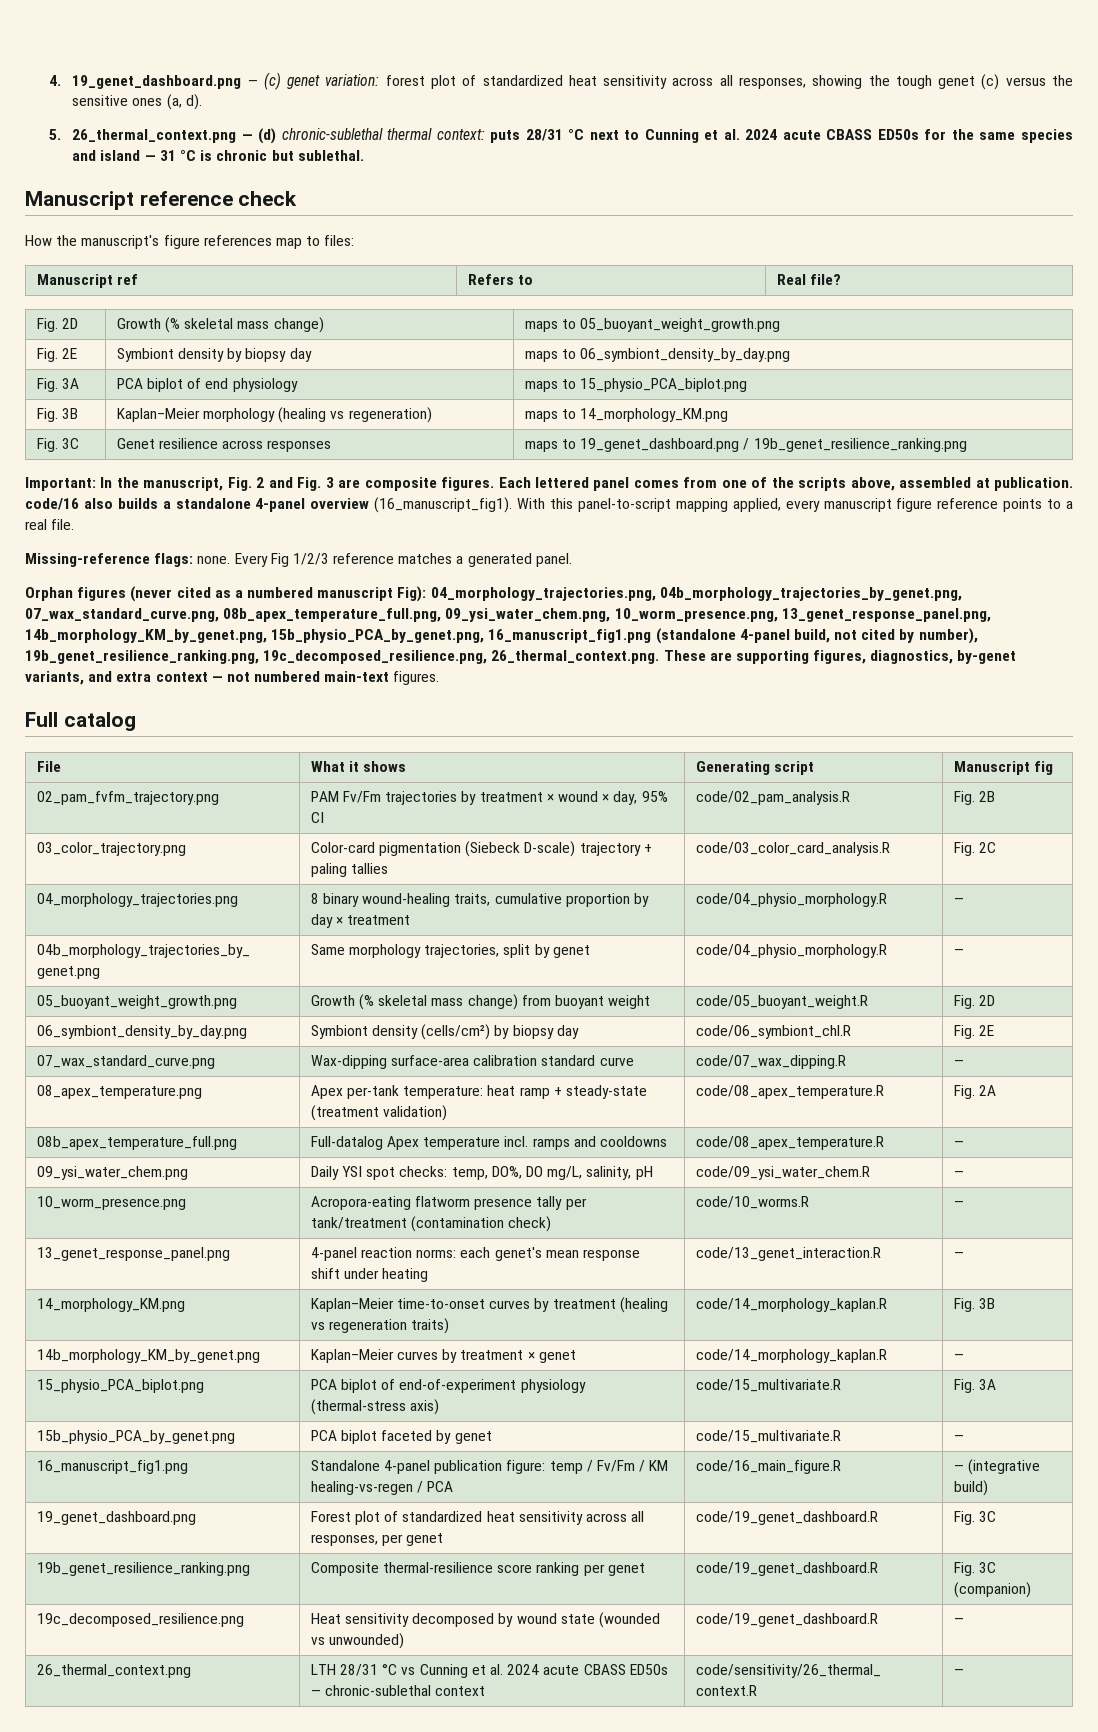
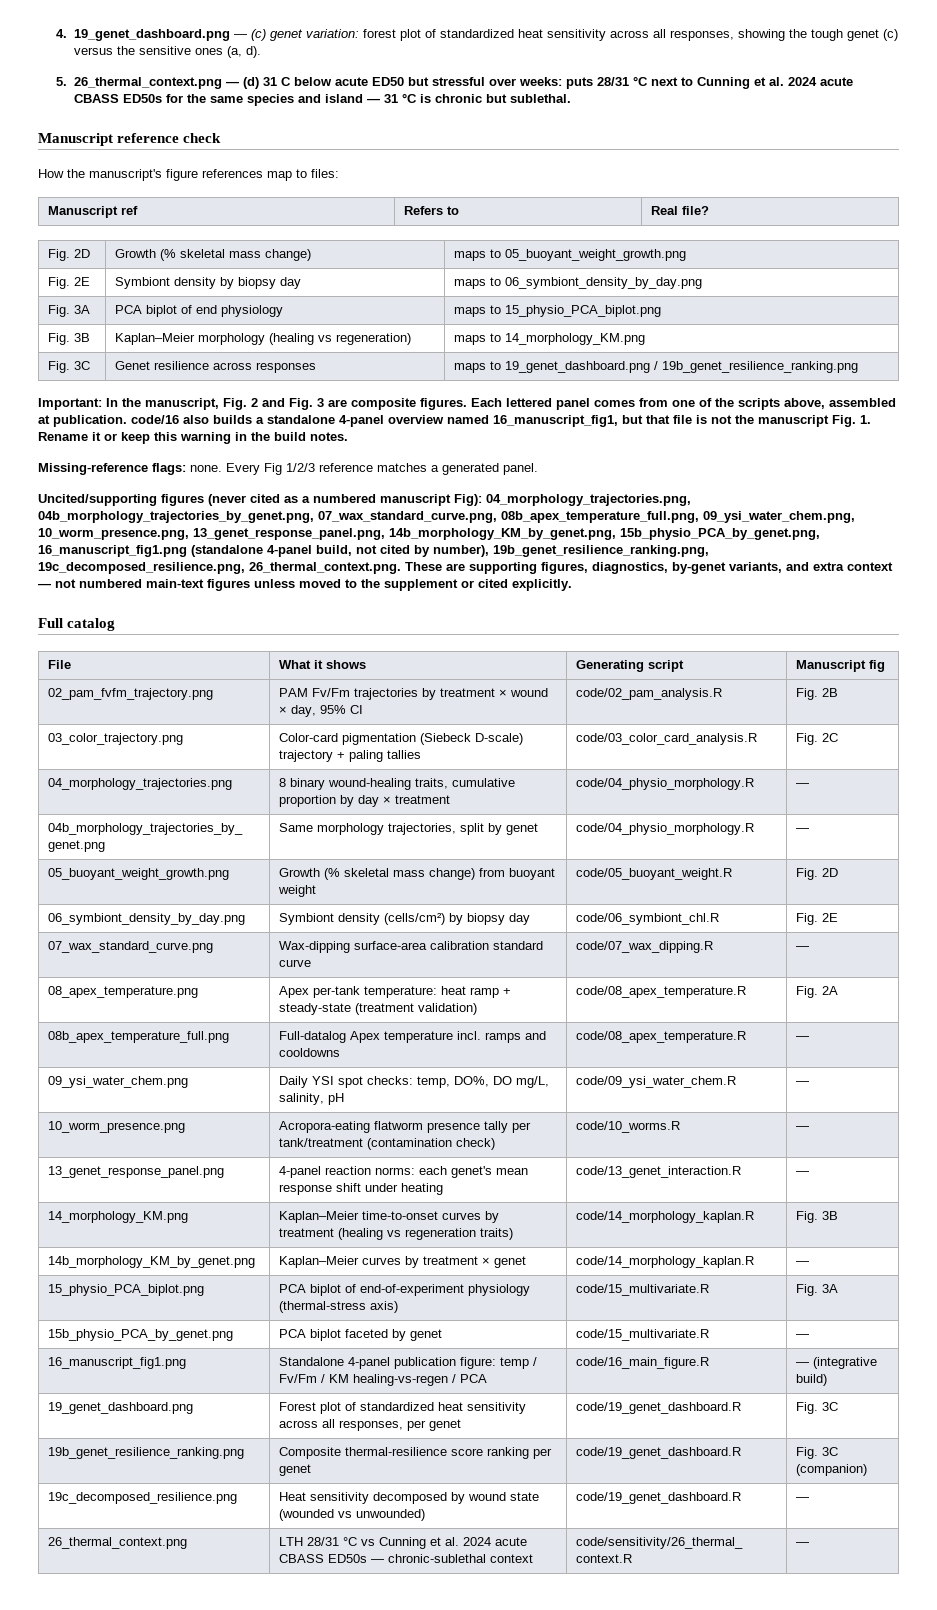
- 5. 26_thermal_context.png — (d) chronic-sublethal thermal context: puts 28/31 °C next to Cunning et al. 2024 acute CBASS ED50s for the same species and island — 31 °C is chronic but sublethal.
+ 5. 26_thermal_context.png — (d) 31 C below acute ED50 but stressful over weeks: puts 28/31 °C next to Cunning et al. 2024 acute CBASS ED50s for the same species and island — 31 °C is chronic but sublethal.
- Each lettered panel comes from one of the scripts above, assembled at publication. code/16 also builds a standalone 4-panel overview (16_manuscript_fig1). With this panel-to-script mapping applied, every manuscript figure reference points to a real file.
+ Each lettered panel comes from one of the scripts above, assembled at publication. code/16 also builds a standalone 4-panel overview named 16_manuscript_fig1, but that file is not the manuscript Fig. 1. Rename it or keep this warning in the build notes.
- Orphan figures (never cited as a numbered manuscript Fig): 04_morphology_trajectories.png, 04b_morphology_trajectories_by_genet.png, 07_wax_standard_curve.png, 08b_apex_temperature_full.png, 09_ysi_water_chem.png, 10_worm_presence.png, 13_genet_response_panel.png, 14b_morphology_KM_by_genet.png, 15b_physio_PCA_by_genet.png, 16_manuscript_fig1.png (standalone 4-panel build, not cited by number), 19b_genet_resilience_ranking.png, 19c_decomposed_resilience.png, 26_thermal_context.png. These are supporting figures, diagnostics, by-genet variants, and extra context — not numbered main-text figures.
+ Uncited/supporting figures (never cited as a numbered manuscript Fig): 04_morphology_trajectories.png, 04b_morphology_trajectories_by_genet.png, 07_wax_standard_curve.png, 08b_apex_temperature_full.png, 09_ysi_water_chem.png, 10_worm_presence.png, 13_genet_response_panel.png, 14b_morphology_KM_by_genet.png, 15b_physio_PCA_by_genet.png, 16_manuscript_fig1.png (standalone 4-panel build, not cited by number), 19b_genet_resilience_ranking.png, 19c_decomposed_resilience.png, 26_thermal_context.png. These are supporting figures, diagnostics, by-genet variants, and extra context — not numbered main-text figures unless moved to the supplement or cited explicitly.

